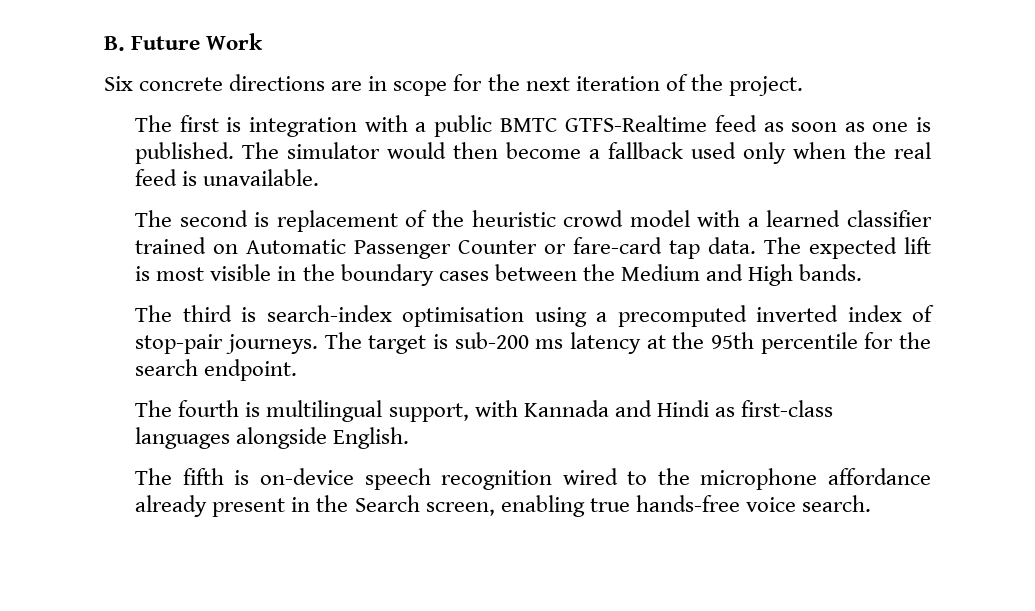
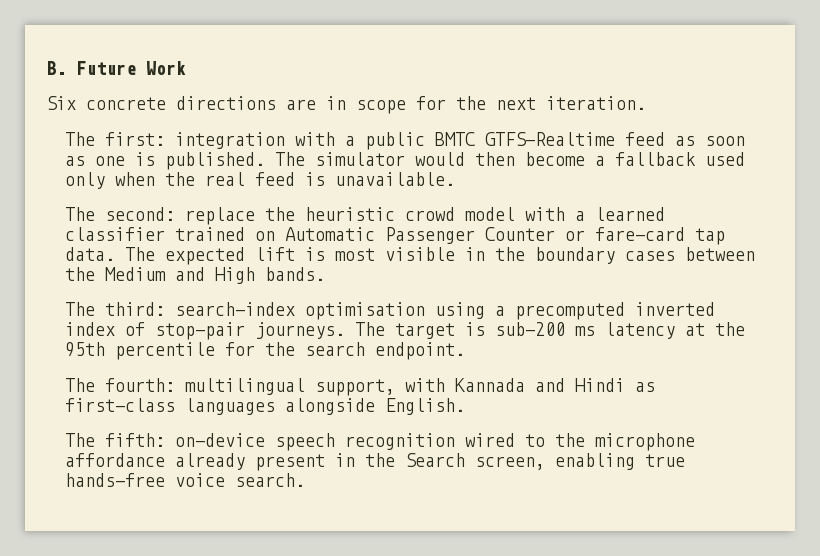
- Six concrete directions are in scope for the next iteration of the project.
- The first is integration with a public BMTC GTFS-Realtime feed as soon as one is published.
+ Six concrete directions are in scope for the next iteration.
+ The first: integration with a public BMTC GTFS-Realtime feed as soon as one is published.
- The second is replacement of the heuristic crowd model with a learned classifier trained on Automatic Passenger Counter or fare-card tap data.
+ The second: replace the heuristic crowd model with a learned classifier trained on Automatic Passenger Counter or fare-card tap data.
- The third is search-index optimisation using a precomputed inverted index of stop-pair journeys.
+ The third: search-index optimisation using a precomputed inverted index of stop-pair journeys.
- The fourth is multilingual support, with Kannada and Hindi as first-class languages alongside English.
+ The fourth: multilingual support, with Kannada and Hindi as first-class languages alongside English.
- The fifth is on-device speech recognition wired to the microphone affordance already present in the Search screen, enabling true hands-free voice search.
+ The fifth: on-device speech recognition wired to the microphone affordance already present in the Search screen, enabling true hands-free voice search.

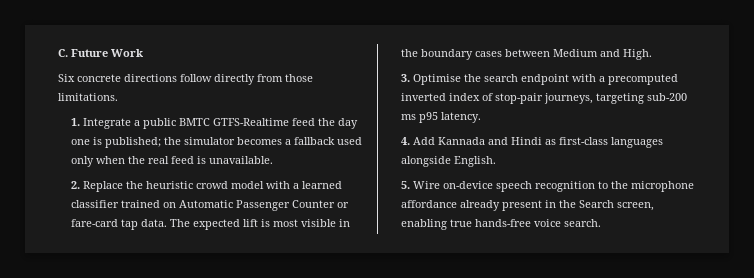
- B. Future Work
+ C. Future Work
- Six concrete directions are in scope for the next iteration.
- The first: integration with a public BMTC GTFS-Realtime feed as soon as one is published. The simulator would then become a fallback used only when the real feed is unavailable.
+ Six concrete directions follow directly from those limitations.
+ 1. Integrate a public BMTC GTFS-Realtime feed the day one is published; the simulator becomes a fallback used only when the real feed is unavailable.
- The second: replace the heuristic crowd model with a learned classifier trained on Automatic Passenger Counter or fare-card tap data.
+ 2. Replace the heuristic crowd model with a learned classifier trained on Automatic Passenger Counter or fare-card tap data.
- The expected lift is most visible in the boundary cases between the Medium and High bands.
- The third: search-index optimisation using a precomputed inverted index of stop-pair journeys. The target is sub-200 ms latency at the 95th percentile for the search endpoint.
- The fourth: multilingual support, with Kannada and Hindi as first-class languages alongside English.
+ The expected lift is most visible in the boundary cases between Medium and High.
+ 3. Optimise the search endpoint with a precomputed inverted index of stop-pair journeys, targeting sub-200 ms p95 latency.
+ 4. Add Kannada and Hindi as first-class languages alongside English.
- The fifth: on-device speech recognition wired to the microphone affordance already present in the Search screen, enabling true hands-free voice search.
+ 5. Wire on-device speech recognition to the microphone affordance already present in the Search screen, enabling true hands-free voice search.

